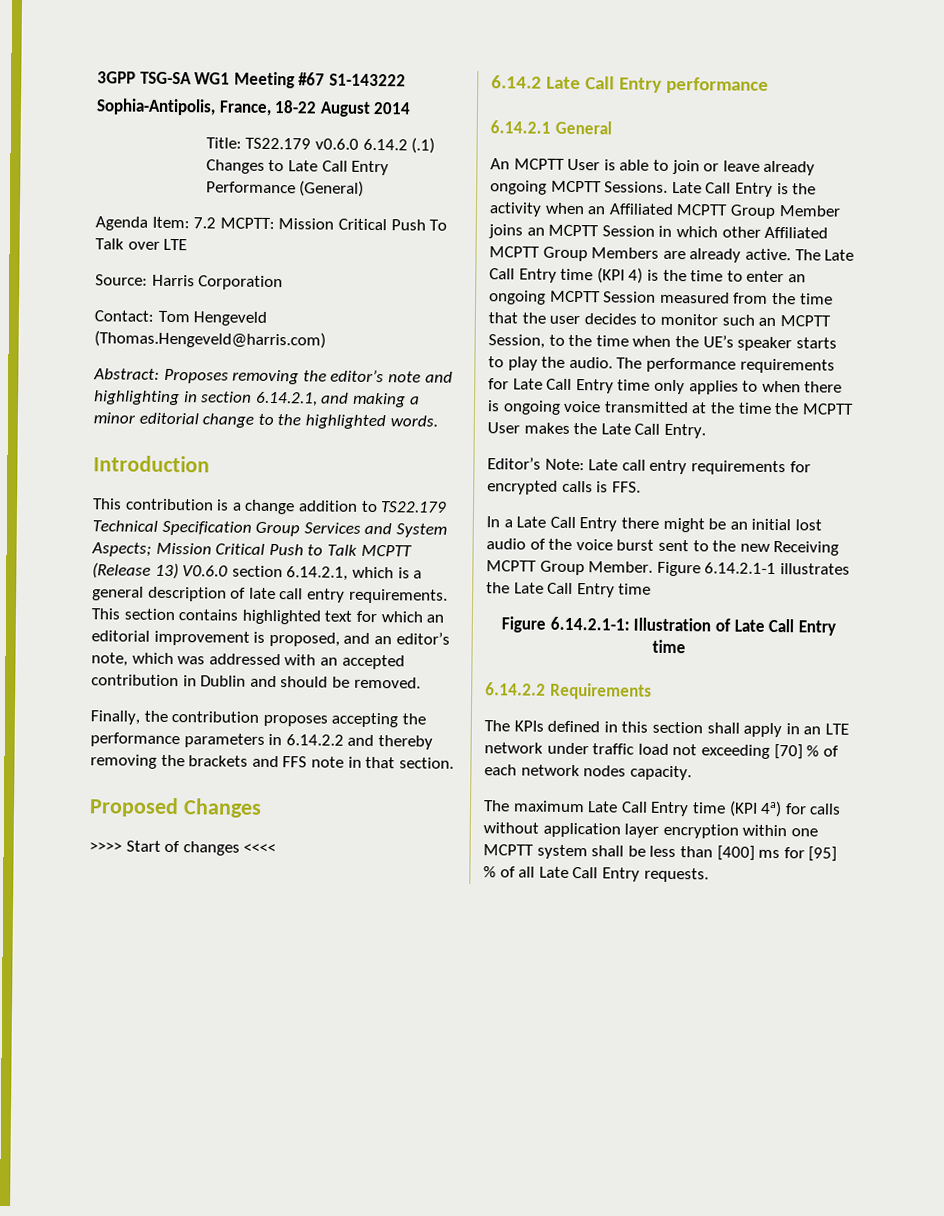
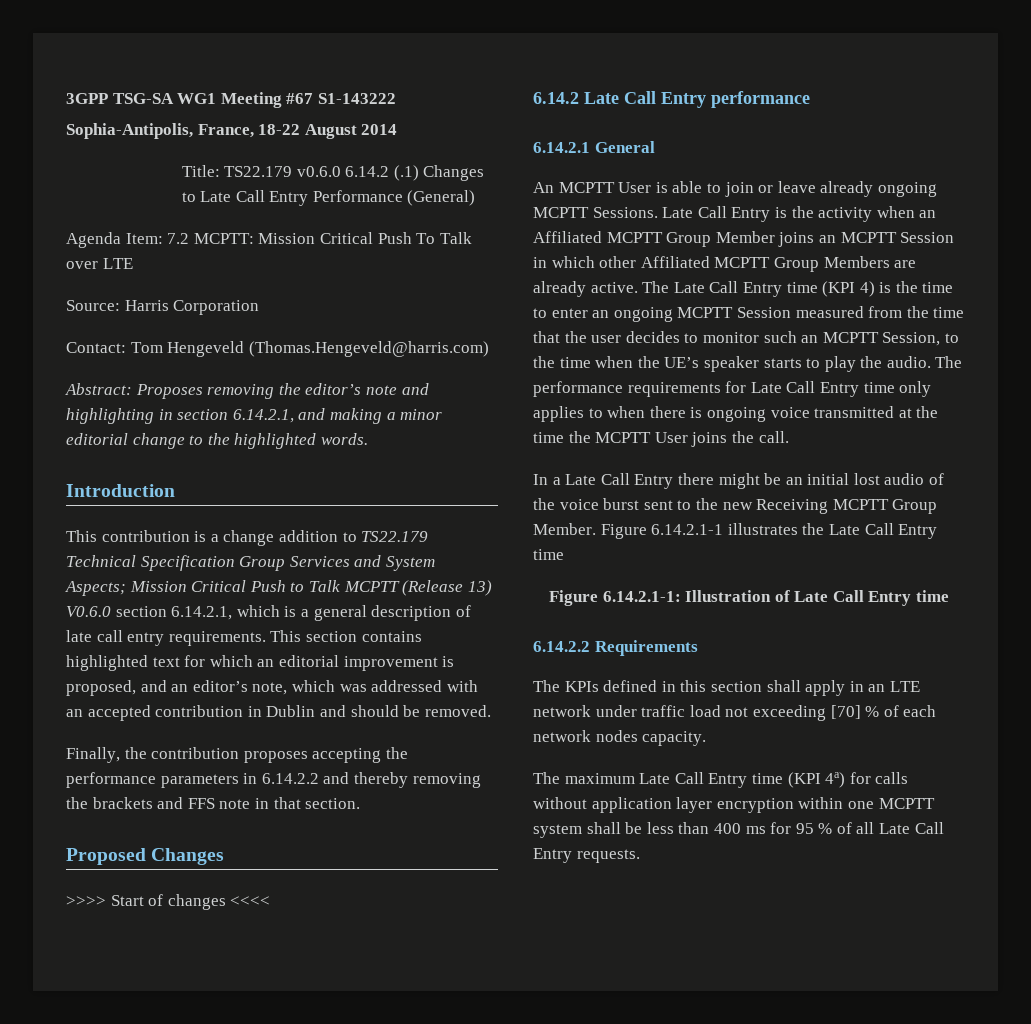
- The performance requirements for Late Call Entry time only applies to when there is ongoing voice transmitted at the time the MCPTT User makes the Late Call Entry.
- Editor’s Note: Late call entry requirements for encrypted calls is FFS.
+ The performance requirements for Late Call Entry time only applies to when there is ongoing voice transmitted at the time the MCPTT User joins the call.
- The maximum Late Call Entry time (KPI 4a) for calls without application layer encryption within one MCPTT system shall be less than [400] ms for [95] % of all Late Call Entry requests.
+ The maximum Late Call Entry time (KPI 4a) for calls without application layer encryption within one MCPTT system shall be less than 400 ms for 95 % of all Late Call Entry requests.

